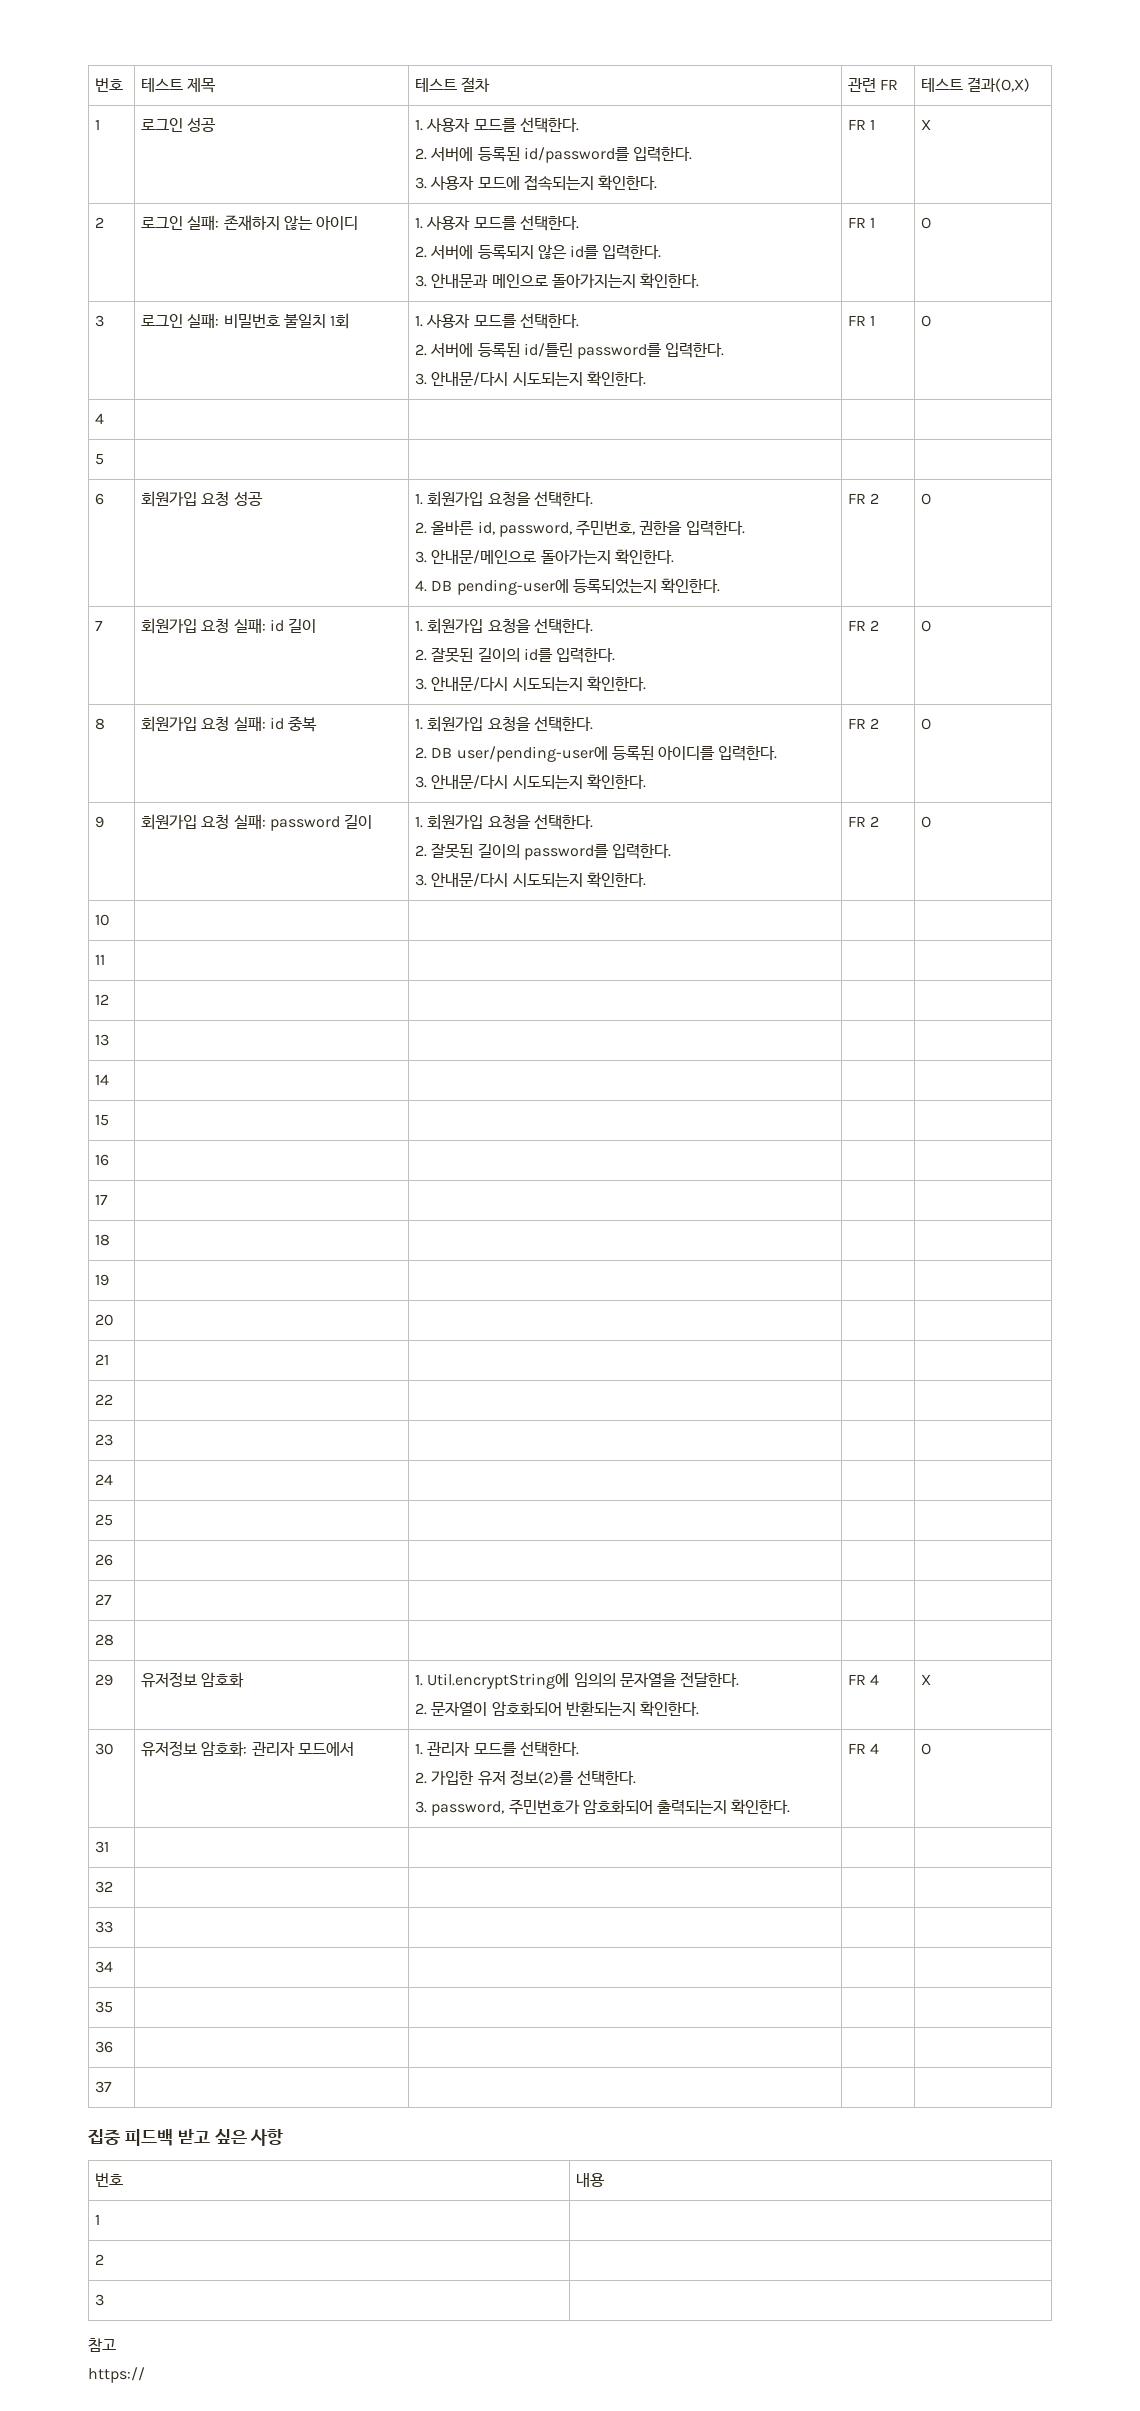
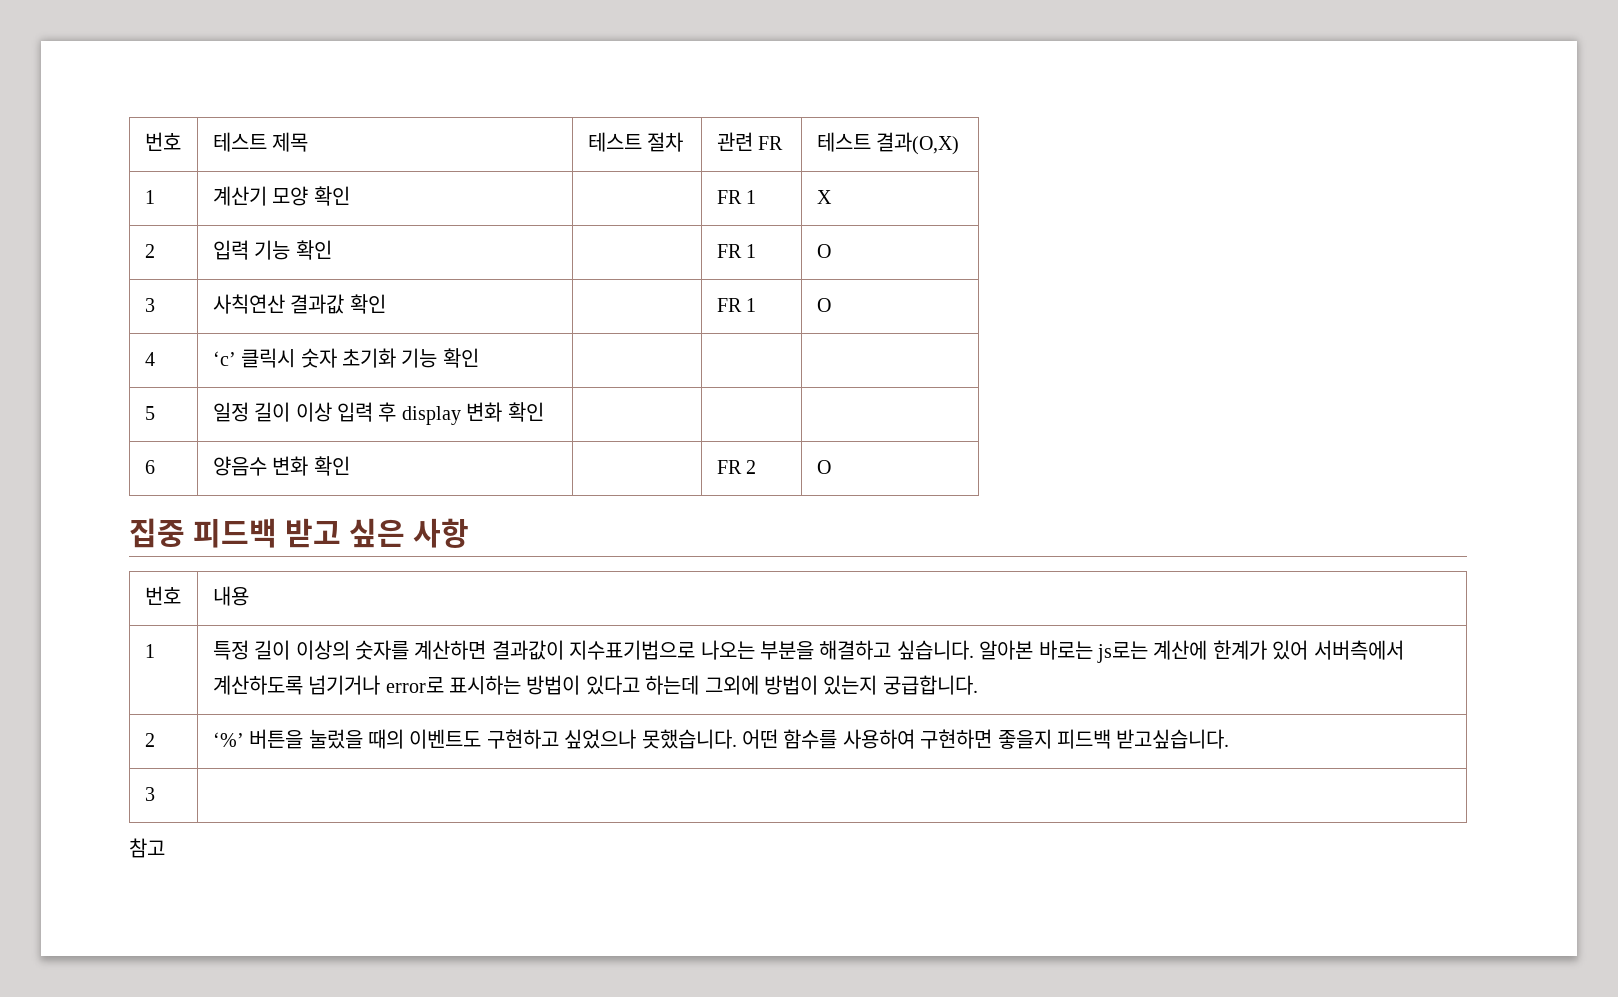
- 1 | 로그인 성공 | 1. 사용자 모드를 선택한다.
- 2. 서버에 등록된 id/password를 입력한다.
- 3. 사용자 모드에 접속되는지 확인한다. | FR 1 | X
- 2 | 로그인 실패: 존재하지 않는 아이디 | 1. 사용자 모드를 선택한다.
- 2. 서버에 등록되지 않은 id를 입력한다.
- 3. 안내문과 메인으로 돌아가지는지 확인한다. | FR 1 | O
- 3 | 로그인 실패: 비밀번호 불일치 1회 | 1. 사용자 모드를 선택한다.
- 2. 서버에 등록된 id/틀린 password를 입력한다.
- 3. 안내문/다시 시도되는지 확인한다. | FR 1 | O
- 4 | | | |
- 5 | | | |
- 6 | 회원가입 요청 성공 | 1. 회원가입 요청을 선택한다.
- 2. 올바른 id, password, 주민번호, 권한을 입력한다.
- 3. 안내문/메인으로 돌아가는지 확인한다.
- 4. DB pending-user에 등록되었는지 확인한다. | FR 2 | O
- 7 | 회원가입 요청 실패: id 길이 | 1. 회원가입 요청을 선택한다.
- 2. 잘못된 길이의 id를 입력한다.
- 3. 안내문/다시 시도되는지 확인한다. | FR 2 | O
- 8 | 회원가입 요청 실패: id 중복 | 1. 회원가입 요청을 선택한다.
- 2. DB user/pending-user에 등록된 아이디를 입력한다.
- 3. 안내문/다시 시도되는지 확인한다. | FR 2 | O
- 9 | 회원가입 요청 실패: password 길이 | 1. 회원가입 요청을 선택한다.
- 2. 잘못된 길이의 password를 입력한다.
- 3. 안내문/다시 시도되는지 확인한다. | FR 2 | O
- 10 | | | |
- 11 | | | |
- 12 | | | |
- 13 | | | |
- 14 | | | |
- 15 | | | |
- 16 | | | |
- 17 | | | |
- 18 | | | |
- 19 | | | |
- 20 | | | |
- 21 | | | |
- 22 | | | |
- 23 | | | |
- 24 | | | |
- 25 | | | |
- 26 | | | |
- 27 | | | |
- 28 | | | |
- 29 | 유저정보 암호화 | 1. Util.encryptString에 임의의 문자열을 전달한다.
- 2. 문자열이 암호화되어 반환되는지 확인한다. | FR 4 | X
- 30 | 유저정보 암호화: 관리자 모드에서 | 1. 관리자 모드를 선택한다.
- 2. 가입한 유저 정보(2)를 선택한다.
- 3. password, 주민번호가 암호화되어 출력되는지 확인한다. | FR 4 | O
- 31 | | | |
- 32 | | | |
- 33 | | | |
- 34 | | | |
- 35 | | | |
- 36 | | | |
- 37 | | | |
+ 1 | 계산기 모양 확인 | | FR 1 | X
+ 2 | 입력 기능 확인 | | FR 1 | O
+ 3 | 사칙연산 결과값 확인 | | FR 1 | O
+ 4 | ‘c’ 클릭시 숫자 초기화 기능 확인 | | |
+ 5 | 일정 길이 이상 입력 후 display 변화 확인 | | |
+ 6 | 양음수 변화 확인 | | FR 2 | O
  번호 | 내용
- 1 |
- 2 |
+ 1 | 특정 길이 이상의 숫자를 계산하면 결과값이 지수표기법으로 나오는 부분을 해결하고 싶습니다. 알아본 바로는 js로는 계산에 한계가 있어 서버측에서 계산하도록 넘기거나 error로 표시하는 방법이 있다고 하는데 그외에 방법이 있는지 궁급합니다.
+ 2 | ‘%’ 버튼을 눌렀을 때의 이벤트도 구현하고 싶었으나 못했습니다. 어떤 함수를 사용하여 구현하면 좋을지 피드백 받고싶습니다.
- https://

